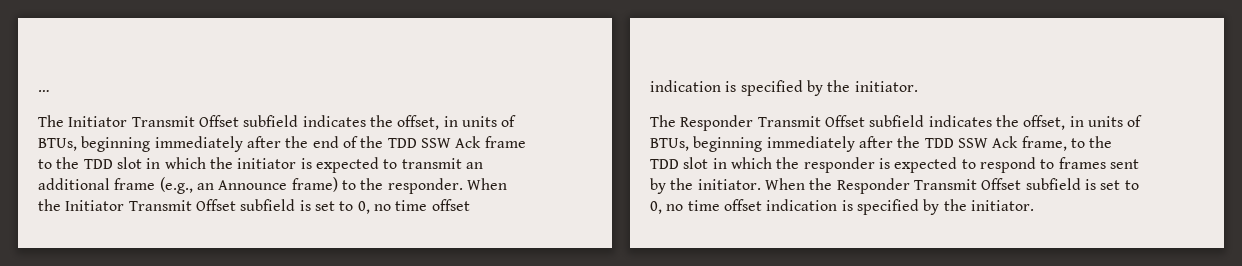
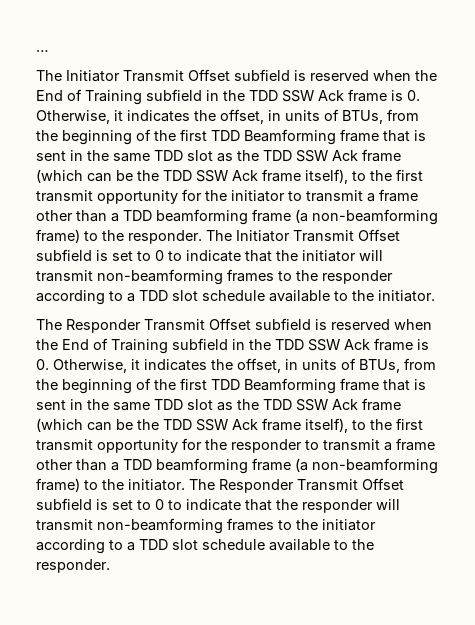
- The Initiator Transmit Offset subfield indicates the offset, in units of BTUs, beginning immediately after the end of the TDD SSW Ack frame to the TDD slot in which the initiator is expected to transmit an additional frame (e.g., an Announce frame) to the responder.
+ The Initiator Transmit Offset subfield is reserved when the End of Training subfield in the TDD SSW Ack frame is 0. Otherwise, it indicates the offset, in units of BTUs, from the beginning of the first TDD Beamforming frame that is sent in the same TDD slot as the TDD SSW Ack frame (which can be the TDD SSW Ack frame itself), to the first transmit opportunity for the initiator to transmit a frame other than a TDD beamforming frame (a non-beamforming frame) to the responder.
- When the Initiator Transmit Offset subfield is set to 0, no time offset indication is specified by the initiator.
+ The Initiator Transmit Offset subfield is set to 0 to indicate that the initiator will transmit non-beamforming frames to the responder according to a TDD slot schedule available to the initiator.
- The Responder Transmit Offset subfield indicates the offset, in units of BTUs, beginning immediately after the TDD SSW Ack frame, to the TDD slot in which the responder is expected to respond to frames sent by the initiator. When the Responder Transmit Offset subfield is set to 0, no time offset indication is specified by the initiator.
+ The Responder Transmit Offset subfield is reserved when the End of Training subfield in the TDD SSW Ack frame is 0. Otherwise, it indicates the offset, in units of BTUs, from the beginning of the first TDD Beamforming frame that is sent in the same TDD slot as the TDD SSW Ack frame (which can be the TDD SSW Ack frame itself), to the first transmit opportunity for the responder to transmit a frame other than a TDD beamforming frame (a non-beamforming frame) to the initiator. The Responder Transmit Offset subfield is set to 0 to indicate that the responder will transmit non-beamforming frames to the initiator according to a TDD slot schedule available to the responder.

